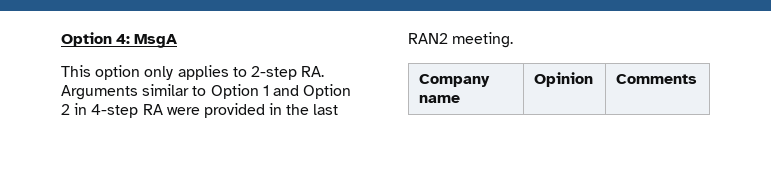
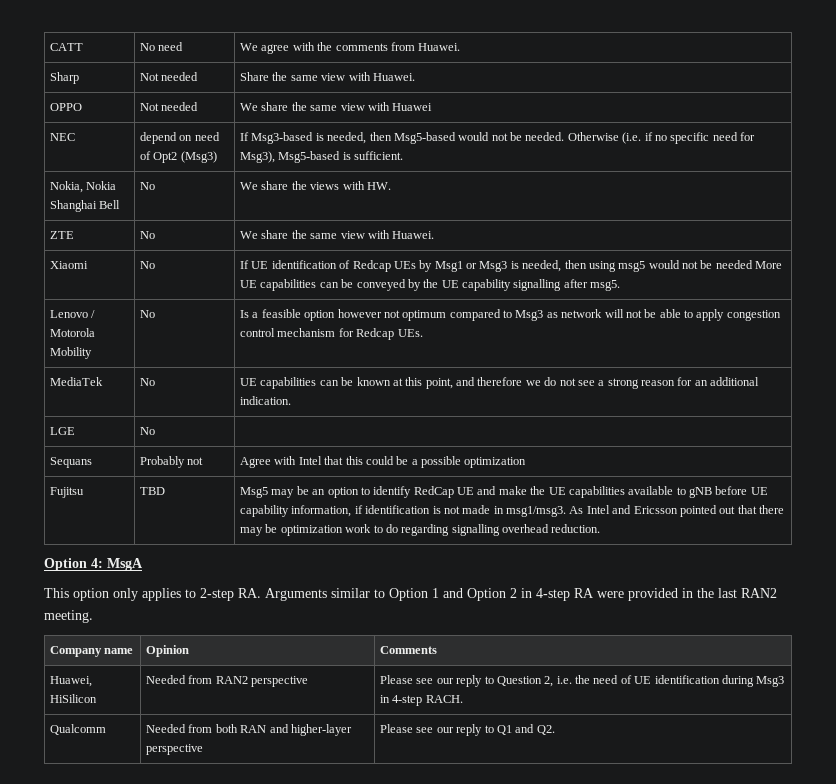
+ CATT | No need | We agree with the comments from Huawei.
+ Sharp | Not needed | Share the same view with Huawei.
+ OPPO | Not needed | We share the same view with Huawei
+ NEC | depend on need of Opt2 (Msg3) | If Msg3-based is needed, then Msg5-based would not be needed. Otherwise (i.e. if no specific need for Msg3), Msg5-based is sufficient.
+ Nokia, Nokia Shanghai Bell | No | We share the views with HW.
+ ZTE | No | We share the same view with Huawei.
+ Xiaomi | No | If UE identification of Redcap UEs by Msg1 or Msg3 is needed, then using msg5 would not be needed More UE capabilities can be conveyed by the UE capability signalling after msg5.
+ Lenovo / Motorola Mobility | No | Is a feasible option however not optimum compared to Msg3 as network will not be able to apply congestion control mechanism for Redcap UEs.
+ MediaTek | No | UE capabilities can be known at this point, and therefore we do not see a strong reason for an additional indication.
+ LGE | No |
+ Sequans | Probably not | Agree with Intel that this could be a possible optimization
+ Fujitsu | TBD | Msg5 may be an option to identify RedCap UE and make the UE capabilities available to gNB before UE capability information, if identification is not made in msg1/msg3. As Intel and Ericsson pointed out that there may be optimization work to do regarding signalling overhead reduction.
+ Huawei, HiSilicon | Needed from RAN2 perspective | Please see our reply to Question 2, i.e. the need of UE identification during Msg3 in 4-step RACH.
+ Qualcomm | Needed from both RAN and higher-layer perspective | Please see our reply to Q1 and Q2.

